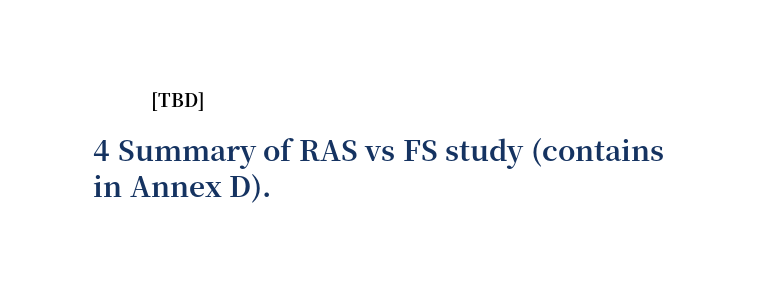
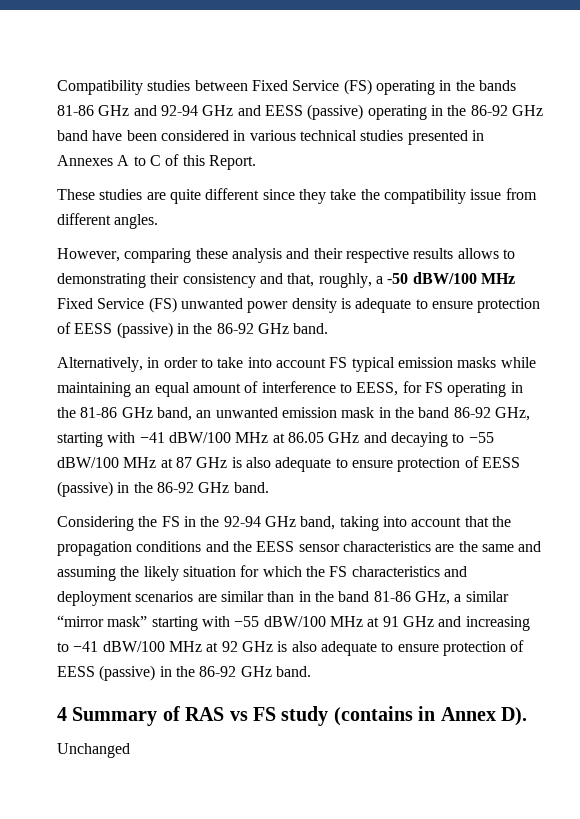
- [TBD]
+ Compatibility studies between Fixed Service (FS) operating in the bands 81-86 GHz and 92-94 GHz and EESS (passive) operating in the 86-92 GHz band have been considered in various technical studies presented in Annexes A to C of this Report.
+ These studies are quite different since they take the compatibility issue from different angles.
+ However, comparing these analysis and their respective results allows to demonstrating their consistency and that, roughly, a -50 dBW/100 MHz Fixed Service (FS) unwanted power density is adequate to ensure protection of EESS (passive) in the 86-92 GHz band.
+ Alternatively, in order to take into account FS typical emission masks while maintaining an equal amount of interference to EESS, for FS operating in the 81-86 GHz band, an unwanted emission mask in the band 86-92 GHz, starting with −41 dBW/100 MHz at 86.05 GHz and decaying to −55 dBW/100 MHz at 87 GHz is also adequate to ensure protection of EESS (passive) in the 86-92 GHz band.
+ Considering the FS in the 92-94 GHz band, taking into account that the propagation conditions and the EESS sensor characteristics are the same and assuming the likely situation for which the FS characteristics and deployment scenarios are similar than in the band 81-86 GHz, a similar “mirror mask” starting with −55 dBW/100 MHz at 91 GHz and increasing to −41 dBW/100 MHz at 92 GHz is also adequate to ensure protection of EESS (passive) in the 86-92 GHz band.
+ Unchanged

